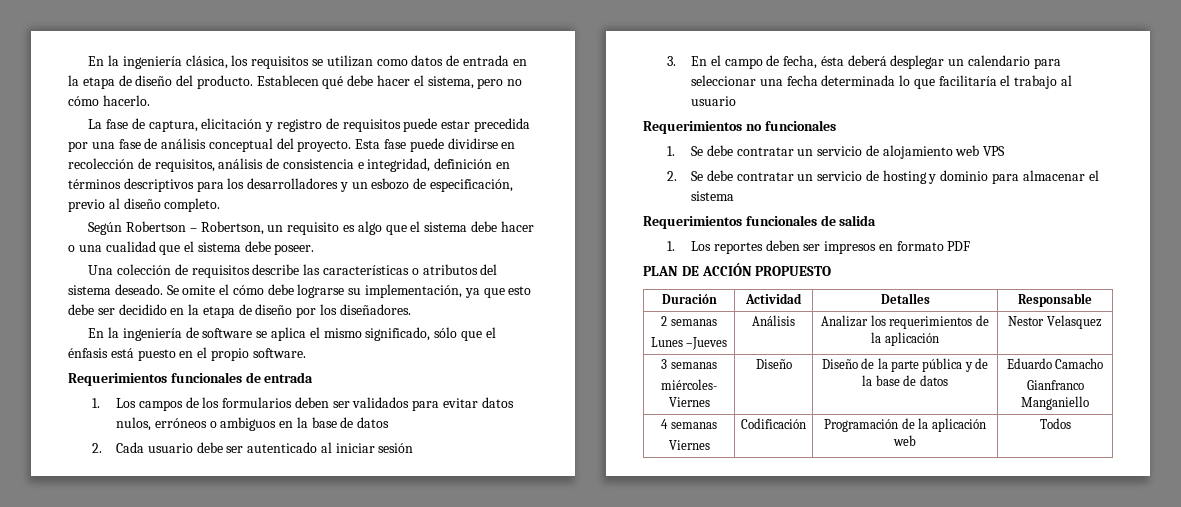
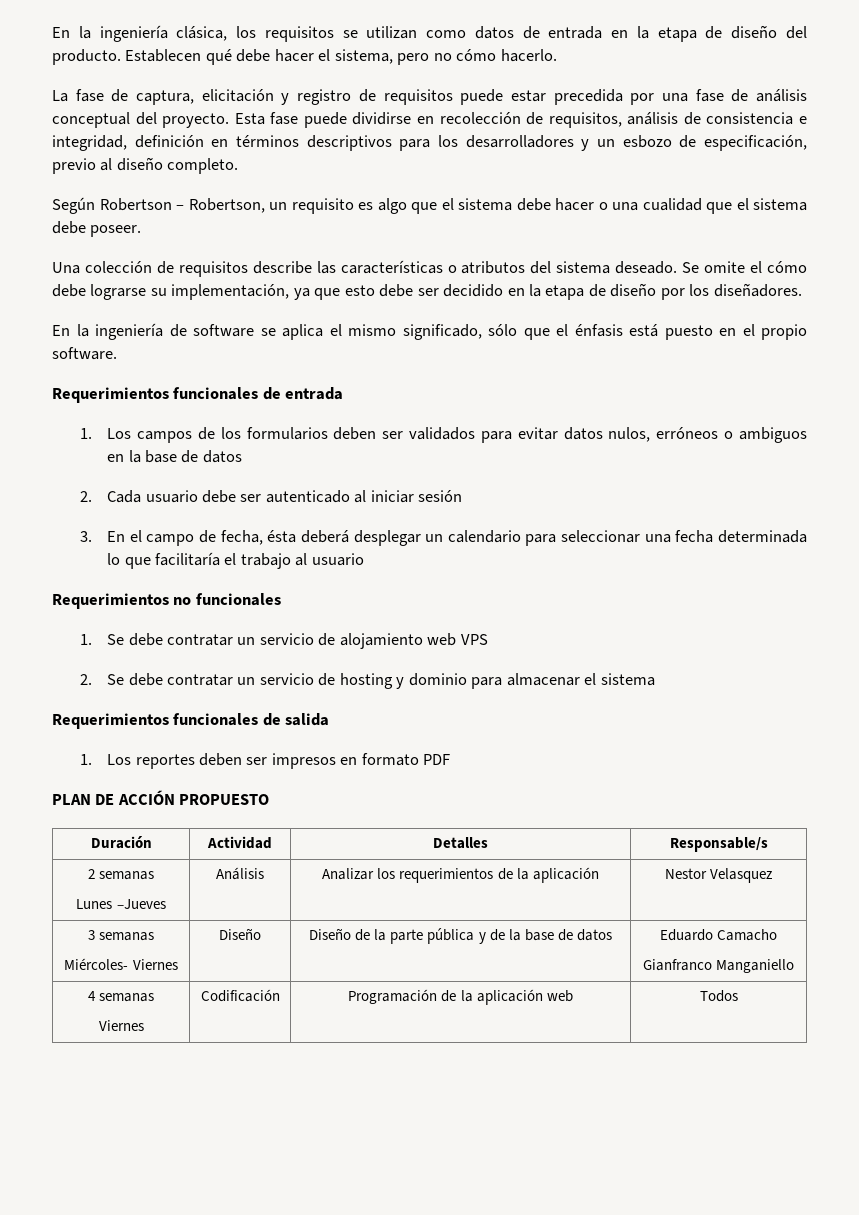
- Duración | Actividad | Detalles | Responsable
+ Duración | Actividad | Detalles | Responsable/s
  3 semanas
- miércoles- Viernes | Diseño | Diseño de la parte pública y de la base de datos | Eduardo Camacho
+ Miércoles- Viernes | Diseño | Diseño de la parte pública y de la base de datos | Eduardo Camacho

